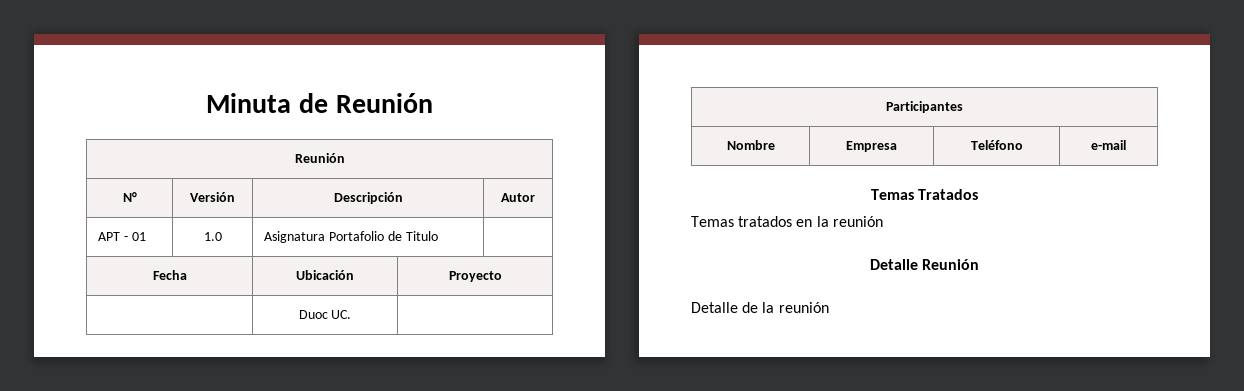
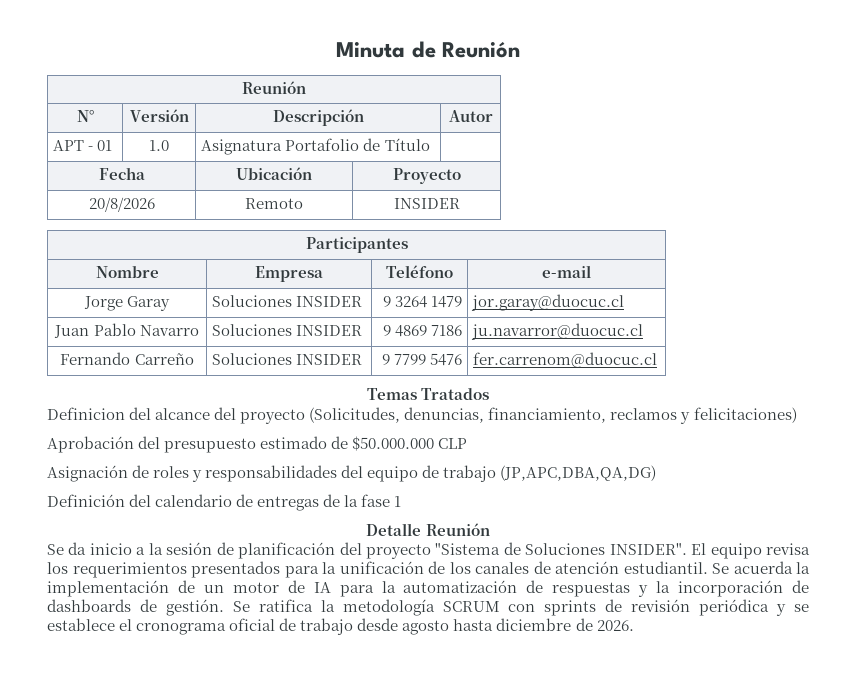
- APT - 01 | 1.0 | Asignatura Portafolio de Titulo |
+ APT - 01 | 1.0 | Asignatura Portafolio de Título |
- | Duoc UC. |
+ 20/8/2026 | Remoto | INSIDER
+ Jorge Garay | Soluciones INSIDER | 9 3264 1479 | jor.garay@duocuc.cl
+ Juan Pablo Navarro | Soluciones INSIDER | 9 4869 7186 | ju.navarror@duocuc.cl
+ Fernando Carreño | Soluciones INSIDER | 9 7799 5476 | fer.carrenom@duocuc.cl
  Temas Tratados
- Temas tratados en la reunión
+ Definicion del alcance del proyecto (Solicitudes, denuncias, financiamiento, reclamos y felicitaciones)
+ Aprobación del presupuesto estimado de $50.000.000 CLP
+ Asignación de roles y responsabilidades del equipo de trabajo (JP,APC,DBA,QA,DG)
+ Definición del calendario de entregas de la fase 1
  Detalle Reunión
- Detalle de la reunión
+ Se da inicio a la sesión de planificación del proyecto "Sistema de Soluciones INSIDER". El equipo revisa los requerimientos presentados para la unificación de los canales de atención estudiantil. Se acuerda la implementación de un motor de IA para la automatización de respuestas y la incorporación de dashboards de gestión. Se ratifica la metodología SCRUM con sprints de revisión periódica y se establece el cronograma oficial de trabajo desde agosto hasta diciembre de 2026.

